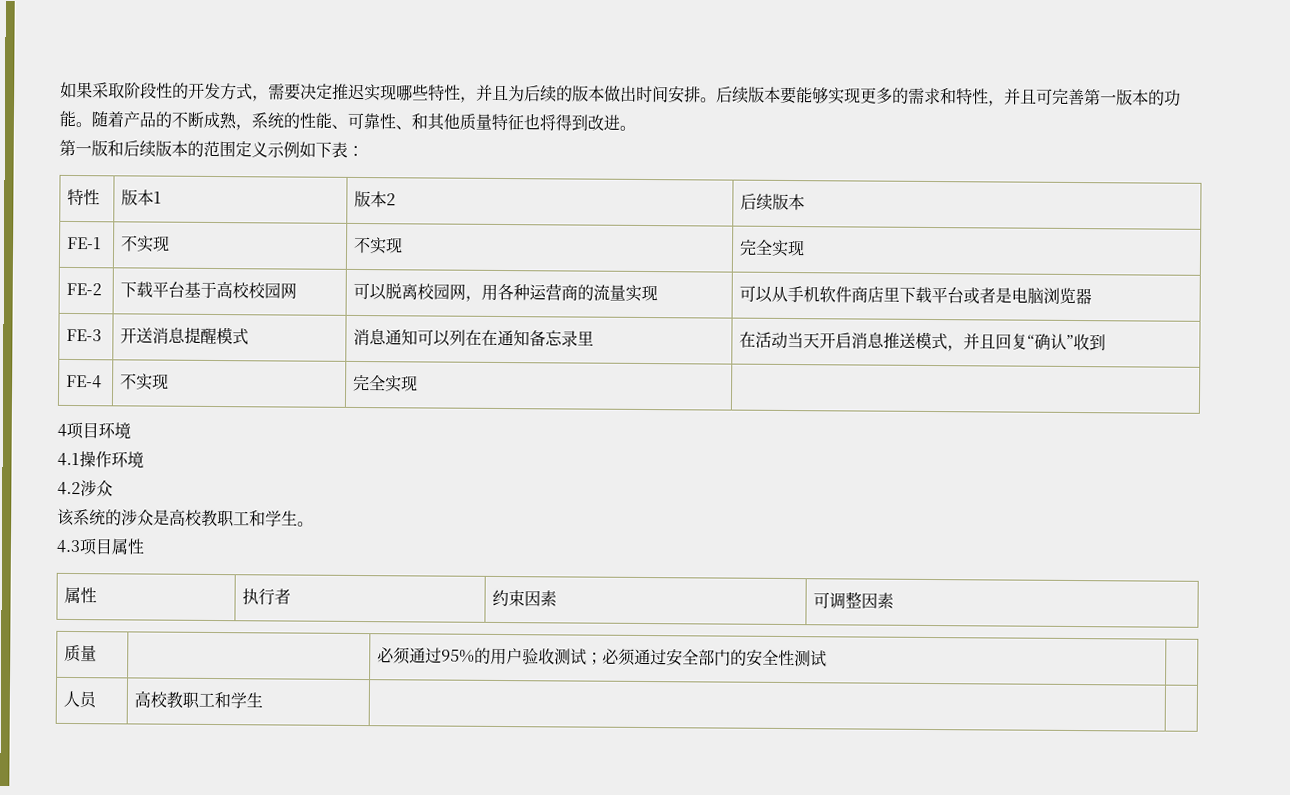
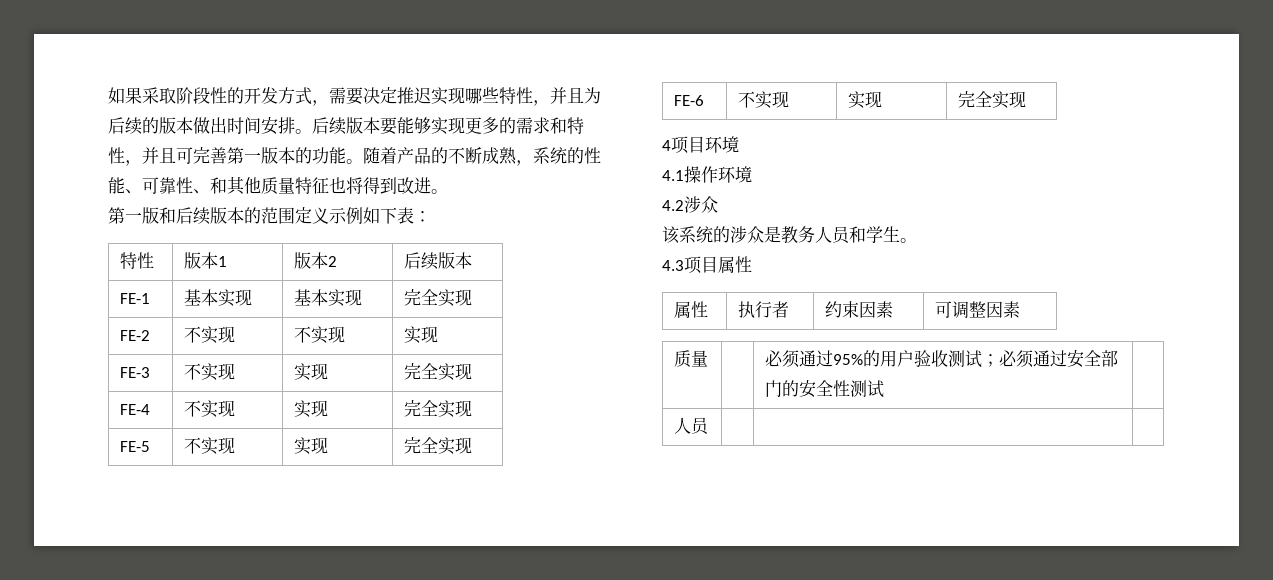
- FE-1 | 不实现 | 不实现 | 完全实现
+ FE-1 | 基本实现 | 基本实现 | 完全实现
- FE-2 | 下载平台基于高校校园网 | 可以脱离校园网，用各种运营商的流量实现 | 可以从手机软件商店里下载平台或者是电脑浏览器
- FE-3 | 开送消息提醒模式 | 消息通知可以列在在通知备忘录里 | 在活动当天开启消息推送模式，并且回复“确认”收到
+ FE-2 | 不实现 | 不实现 | 实现
+ FE-3 | 不实现 | 实现 | 完全实现
- FE-4 | 不实现 | 完全实现 |
+ FE-4 | 不实现 | 实现 | 完全实现
+ FE-5 | 不实现 | 实现 | 完全实现
+ FE-6 | 不实现 | 实现 | 完全实现
- 该系统的涉众是高校教职工和学生。
+ 该系统的涉众是教务人员和学生。
- 人员 | 高校教职工和学生 | |
+ 人员 | | |

